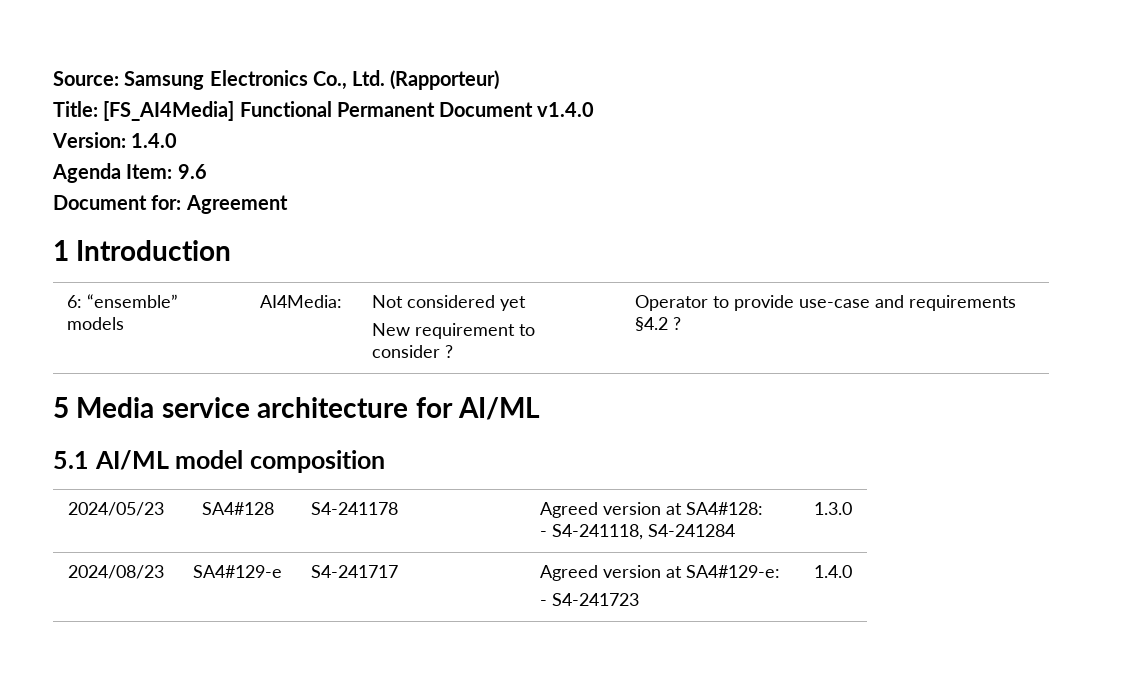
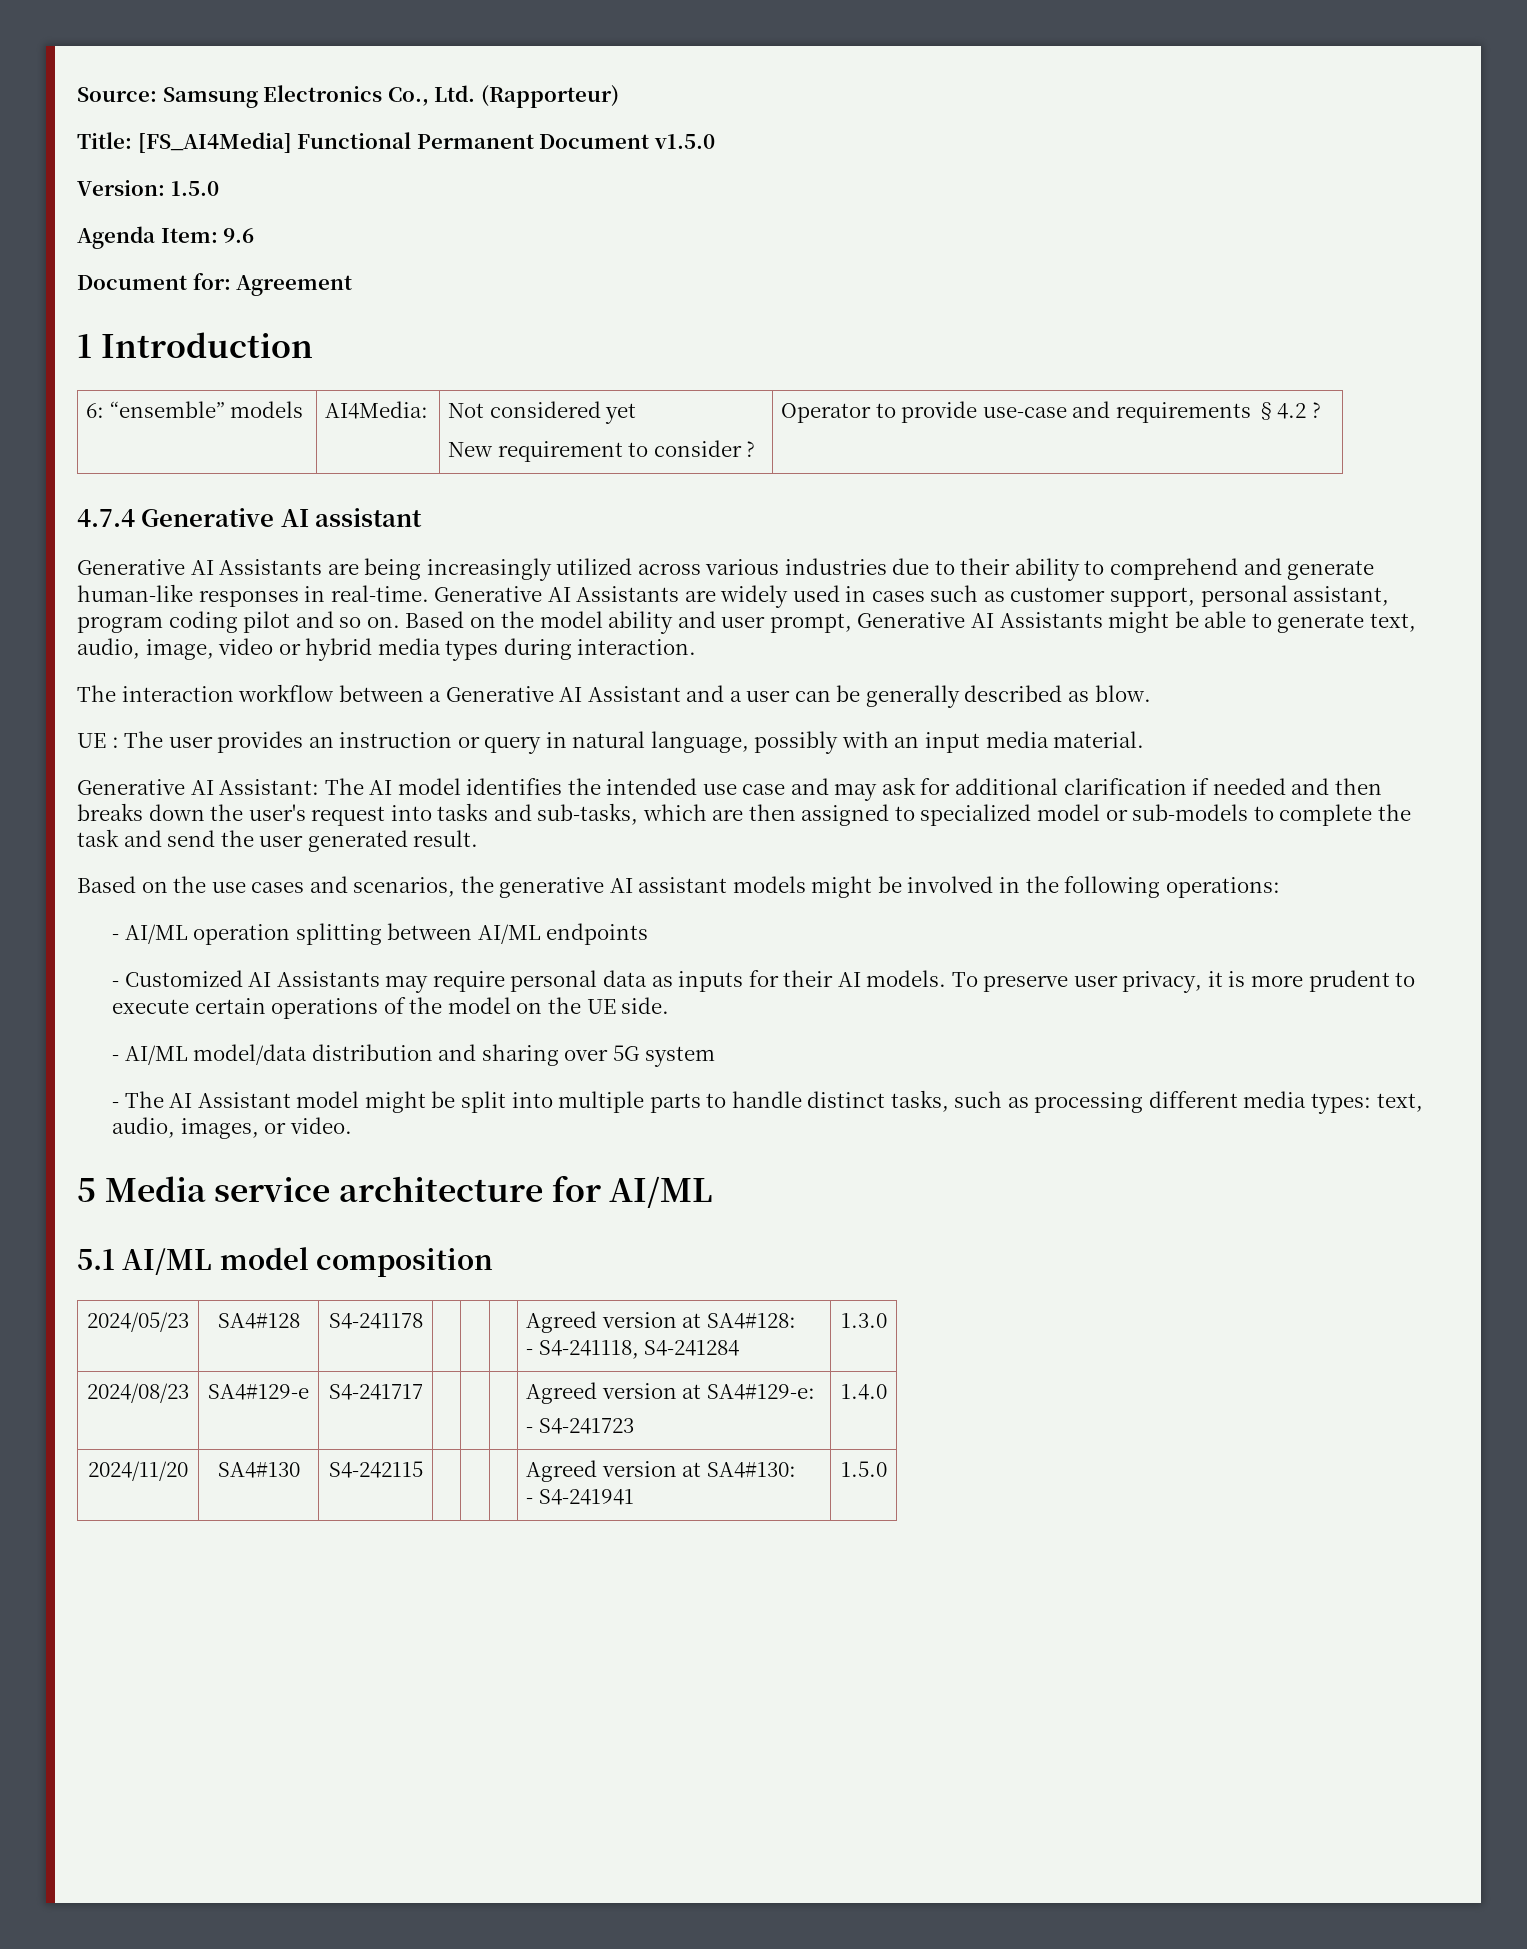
- Title: [FS_AI4Media] Functional Permanent Document v1.4.0
+ Title: [FS_AI4Media] Functional Permanent Document v1.5.0
- Version: 1.4.0
+ Version: 1.5.0
+ 4.7.4 Generative AI assistant
+ Generative AI Assistants are being increasingly utilized across various industries due to their ability to comprehend and generate human-like responses in real-time. Generative AI Assistants are widely used in cases such as customer support, personal assistant, program coding pilot and so on. Based on the model ability and user prompt, Generative AI Assistants might be able to generate text, audio, image, video or hybrid media types during interaction.
+ The interaction workflow between a Generative AI Assistant and a user can be generally described as blow.
+ UE : The user provides an instruction or query in natural language, possibly with an input media material.
+ Generative AI Assistant: The AI model identifies the intended use case and may ask for additional clarification if needed and then breaks down the user's request into tasks and sub-tasks, which are then assigned to specialized model or sub-models to complete the task and send the user generated result.
+ Based on the use cases and scenarios, the generative AI assistant models might be involved in the following operations:
+ - AI/ML operation splitting between AI/ML endpoints
+ - Customized AI Assistants may require personal data as inputs for their AI models. To preserve user privacy, it is more prudent to execute certain operations of the model on the UE side.
+ - AI/ML model/data distribution and sharing over 5G system
+ - The AI Assistant model might be split into multiple parts to handle distinct tasks, such as processing different media types: text, audio, images, or video.
+ 2024/11/20 | SA4#130 | S4-242115 | | | | Agreed version at SA4#130:
+ - S4-241941 | 1.5.0

